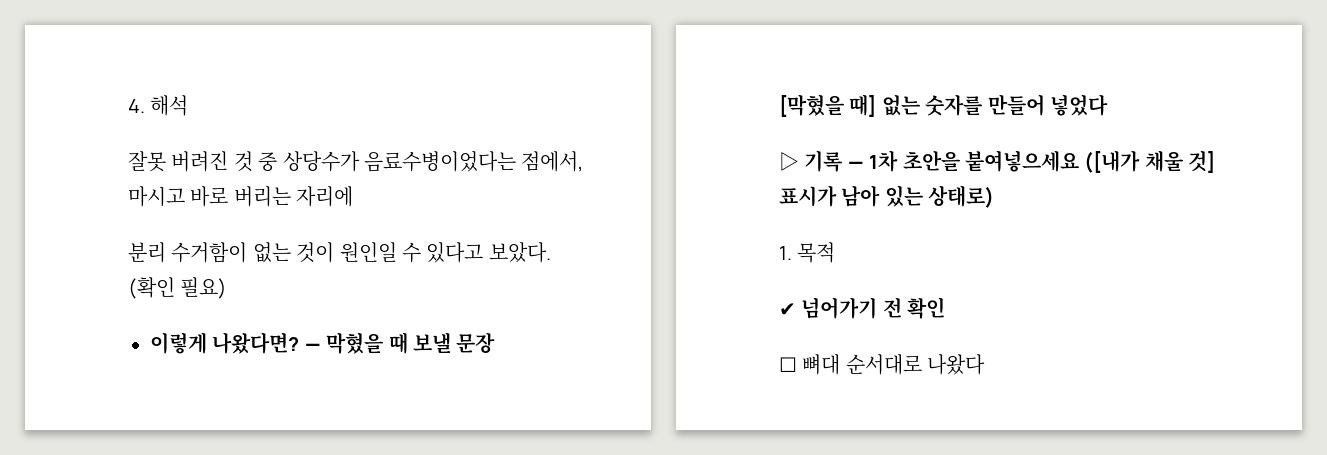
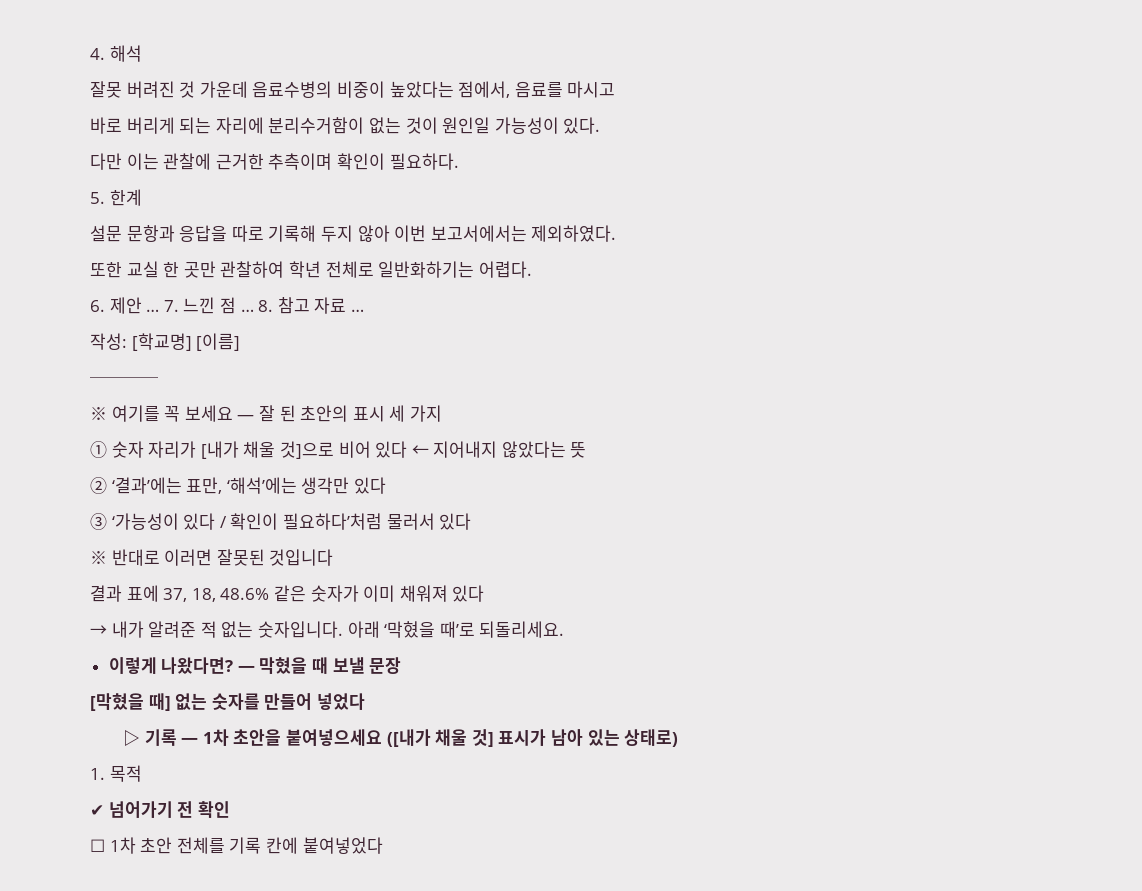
- 잘못 버려진 것 중 상당수가 음료수병이었다는 점에서, 마시고 바로 버리는 자리에
- 분리 수거함이 없는 것이 원인일 수 있다고 보았다. (확인 필요)
+ 잘못 버려진 것 가운데 음료수병의 비중이 높았다는 점에서, 음료를 마시고
+ 바로 버리게 되는 자리에 분리수거함이 없는 것이 원인일 가능성이 있다.
+ 다만 이는 관찰에 근거한 추측이며 확인이 필요하다.
+ 5. 한계
+ 설문 문항과 응답을 따로 기록해 두지 않아 이번 보고서에서는 제외하였다.
+ 또한 교실 한 곳만 관찰하여 학년 전체로 일반화하기는 어렵다.
+ 6. 제안 … 7. 느낀 점 … 8. 참고 자료 …
+ 작성: [학교명] [이름]
+ ────
+ ※ 여기를 꼭 보세요 — 잘 된 초안의 표시 세 가지
+ ① 숫자 자리가 [내가 채울 것]으로 비어 있다 ← 지어내지 않았다는 뜻
+ ② ‘결과’에는 표만, ‘해석’에는 생각만 있다
+ ③ ‘가능성이 있다 / 확인이 필요하다’처럼 물러서 있다
+ ※ 반대로 이러면 잘못된 것입니다
+ 결과 표에 37, 18, 48.6% 같은 숫자가 이미 채워져 있다
+ → 내가 알려준 적 없는 숫자입니다. 아래 ‘막혔을 때’로 되돌리세요.
- ☐ 뼈대 순서대로 나왔다
+ ☐ 1차 초안 전체를 기록 칸에 붙여넣었다

